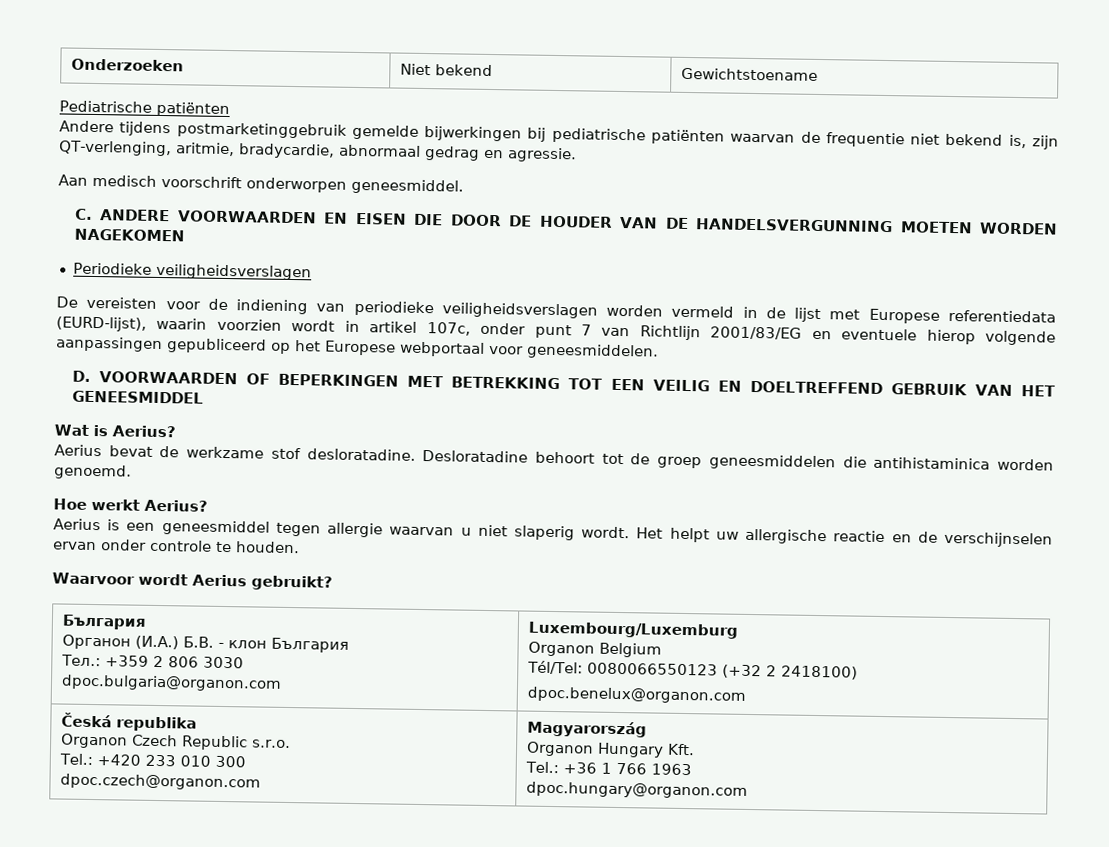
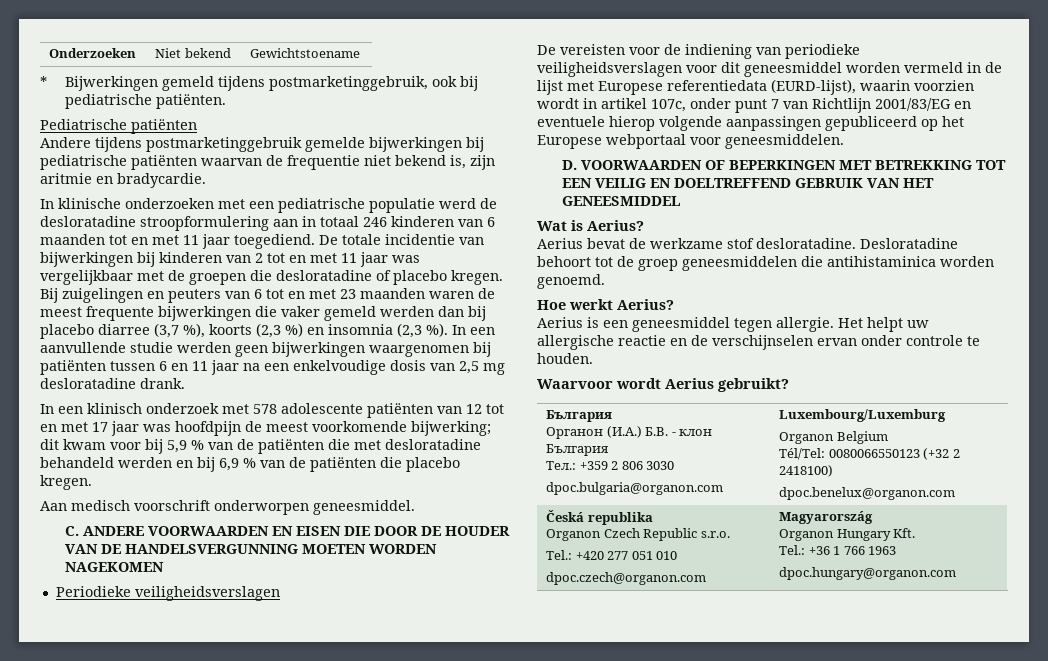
+ * Bijwerkingen gemeld tijdens postmarketinggebruik, ook bij pediatrische patiënten.
- Andere tijdens postmarketinggebruik gemelde bijwerkingen bij pediatrische patiënten waarvan de frequentie niet bekend is, zijn QT-verlenging, aritmie, bradycardie, abnormaal gedrag en agressie.
+ Andere tijdens postmarketinggebruik gemelde bijwerkingen bij pediatrische patiënten waarvan de frequentie niet bekend is, zijn aritmie en bradycardie.
+ In klinische onderzoeken met een pediatrische populatie werd de desloratadine stroopformulering aan in totaal 246 kinderen van 6 maanden tot en met 11 jaar toegediend. De totale incidentie van bijwerkingen bij kinderen van 2 tot en met 11 jaar was vergelijkbaar met de groepen die desloratadine of placebo kregen. Bij zuigelingen en peuters van 6 tot en met 23 maanden waren de meest frequente bijwerkingen die vaker gemeld werden dan bij placebo diarree (3,7 %), koorts (2,3 %) en insomnia (2,3 %). In een aanvullende studie werden geen bijwerkingen waargenomen bij patiënten tussen 6 en 11 jaar na een enkelvoudige dosis van 2,5 mg desloratadine drank.
+ In een klinisch onderzoek met 578 adolescente patiënten van 12 tot en met 17 jaar was hoofdpijn de meest voorkomende bijwerking; dit kwam voor bij 5,9 % van de patiënten die met desloratadine behandeld werden en bij 6,9 % van de patiënten die placebo kregen.
- De vereisten voor de indiening van periodieke veiligheidsverslagen worden vermeld in de lijst met Europese referentiedata (EURD-lijst), waarin voorzien wordt in artikel 107c, onder punt 7 van Richtlijn 2001/83/EG en eventuele hierop volgende aanpassingen gepubliceerd op het Europese webportaal voor geneesmiddelen.
+ De vereisten voor de indiening van periodieke veiligheidsverslagen voor dit geneesmiddel worden vermeld in de lijst met Europese referentiedata (EURD-lijst), waarin voorzien wordt in artikel 107c, onder punt 7 van Richtlijn 2001/83/EG en eventuele hierop volgende aanpassingen gepubliceerd op het Europese webportaal voor geneesmiddelen.
- Aerius is een geneesmiddel tegen allergie waarvan u niet slaperig wordt.
+ Aerius is een geneesmiddel tegen allergie.
  Česká republika
  Organon Czech Republic s.r.o.
- Tel.: +420 233 010 300
+ Tel.: +420 277 051 010

